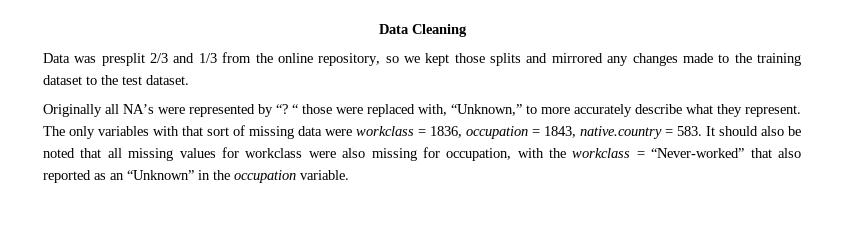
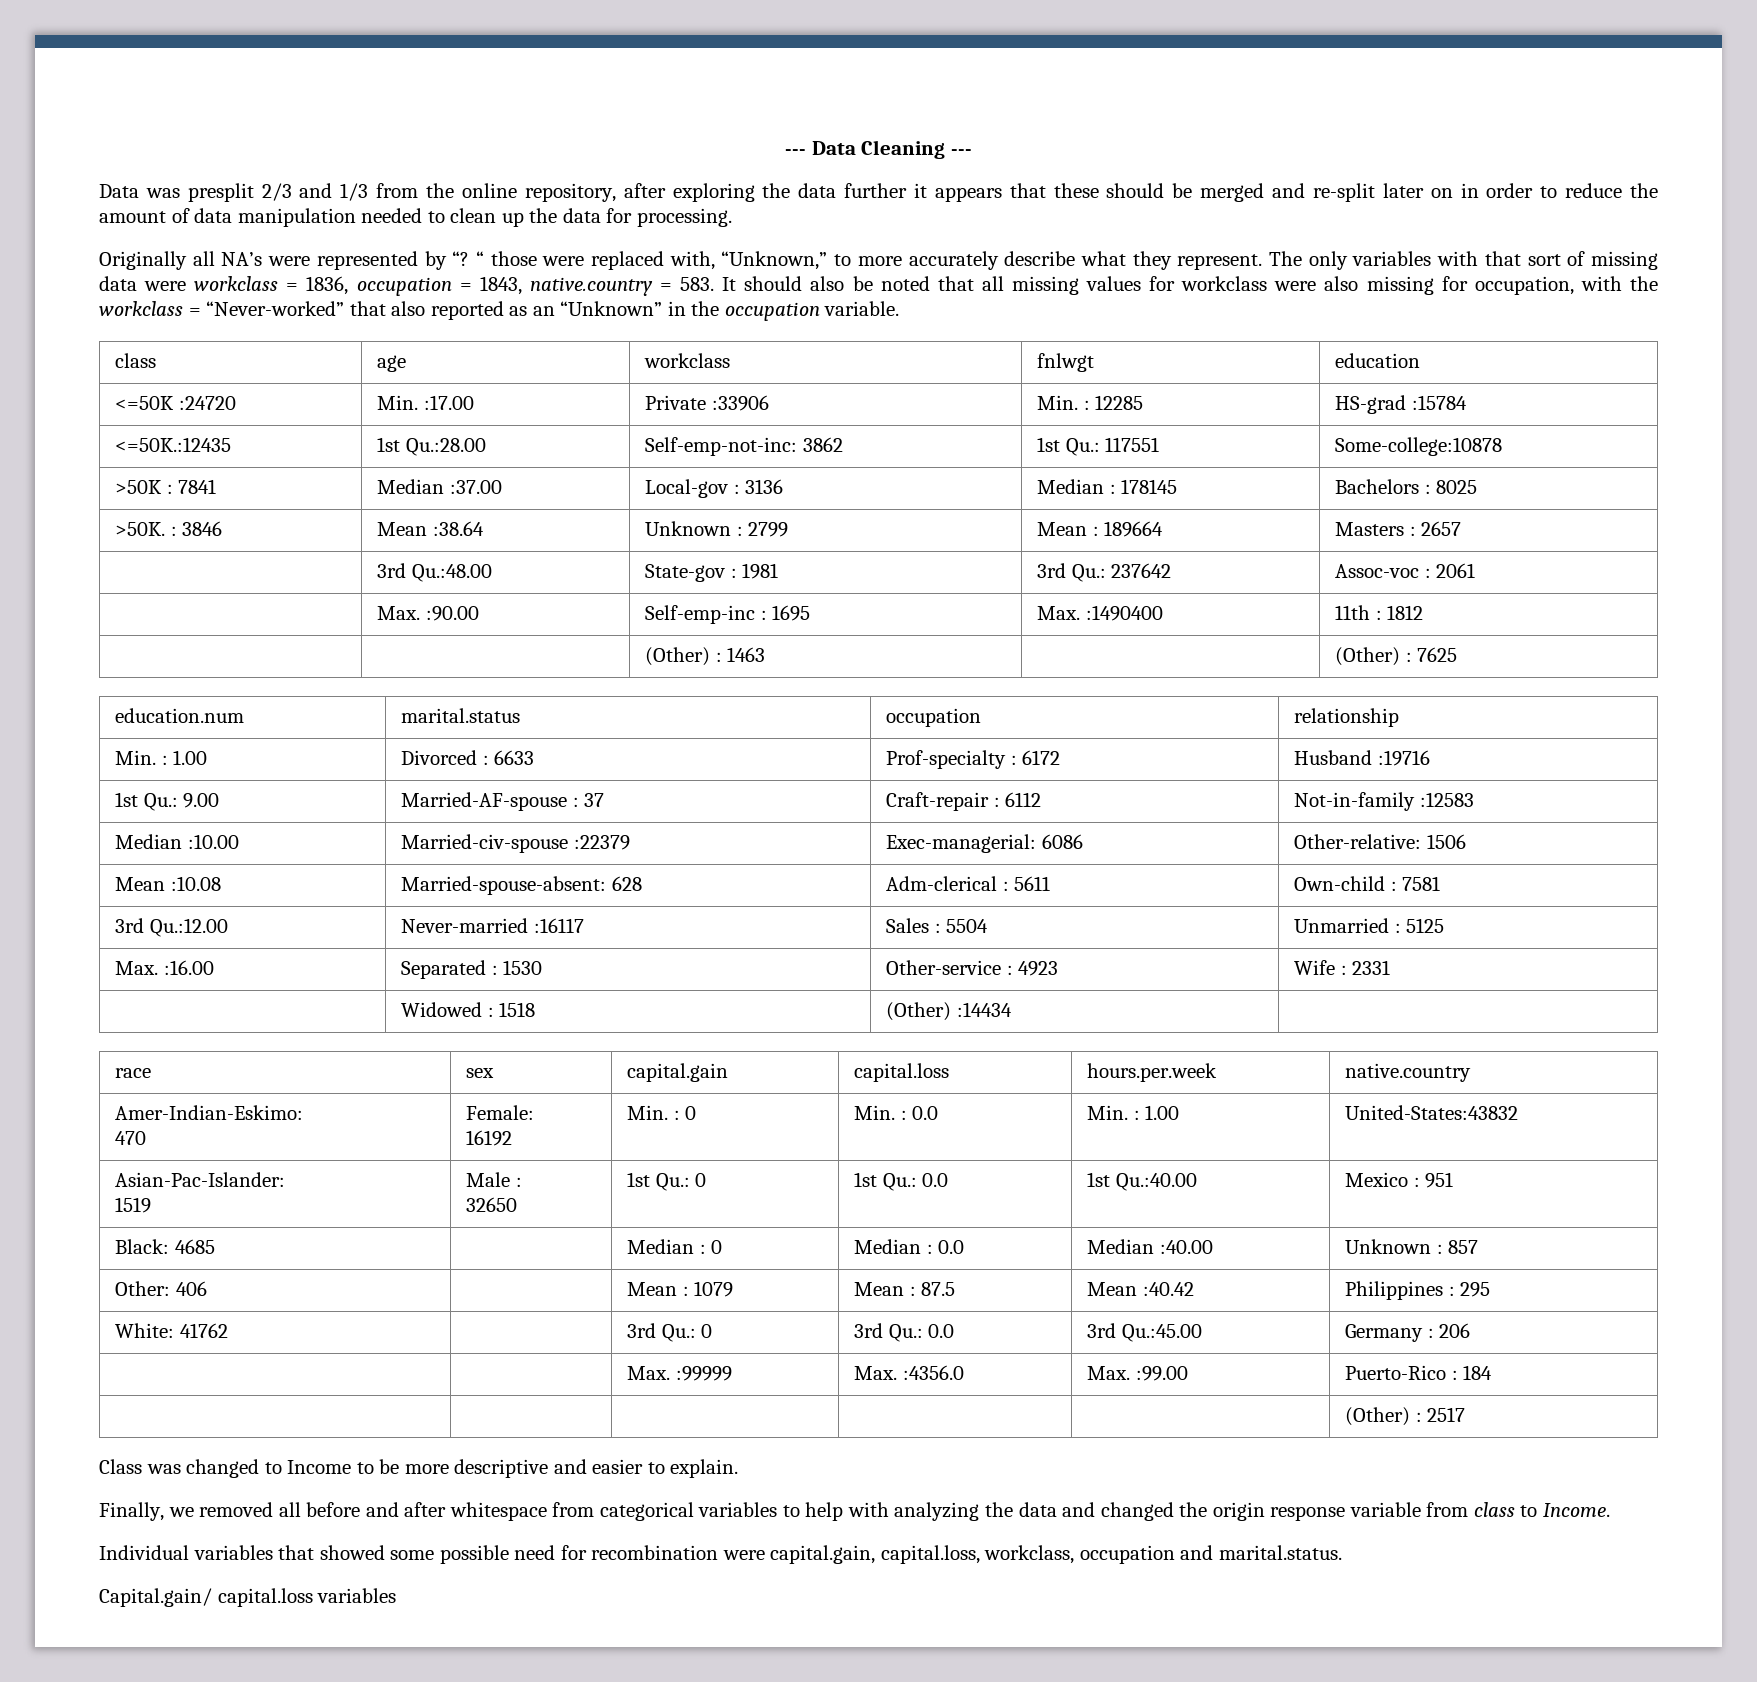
- Data Cleaning
+ --- Data Cleaning ---
- Data was presplit 2/3 and 1/3 from the online repository, so we kept those splits and mirrored any changes made to the training dataset to the test dataset.
+ Data was presplit 2/3 and 1/3 from the online repository, after exploring the data further it appears that these should be merged and re-split later on in order to reduce the amount of data manipulation needed to clean up the data for processing.
+ class | age | workclass | fnlwgt | education
+ <=50K :24720 | Min. :17.00 | Private :33906 | Min. : 12285 | HS-grad :15784
+ <=50K.:12435 | 1st Qu.:28.00 | Self-emp-not-inc: 3862 | 1st Qu.: 117551 | Some-college:10878
+ >50K : 7841 | Median :37.00 | Local-gov : 3136 | Median : 178145 | Bachelors : 8025
+ >50K. : 3846 | Mean :38.64 | Unknown : 2799 | Mean : 189664 | Masters : 2657
+ | 3rd Qu.:48.00 | State-gov : 1981 | 3rd Qu.: 237642 | Assoc-voc : 2061
+ | Max. :90.00 | Self-emp-inc : 1695 | Max. :1490400 | 11th : 1812
+ | | (Other) : 1463 | | (Other) : 7625
+ education.num | marital.status | occupation | relationship
+ Min. : 1.00 | Divorced : 6633 | Prof-specialty : 6172 | Husband :19716
+ 1st Qu.: 9.00 | Married-AF-spouse : 37 | Craft-repair : 6112 | Not-in-family :12583
+ Median :10.00 | Married-civ-spouse :22379 | Exec-managerial: 6086 | Other-relative: 1506
+ Mean :10.08 | Married-spouse-absent: 628 | Adm-clerical : 5611 | Own-child : 7581
+ 3rd Qu.:12.00 | Never-married :16117 | Sales : 5504 | Unmarried : 5125
+ Max. :16.00 | Separated : 1530 | Other-service : 4923 | Wife : 2331
+ | Widowed : 1518 | (Other) :14434 |
+ race | sex | capital.gain | capital.loss | hours.per.week | native.country
+ Amer-Indian-Eskimo:
+ 470 | Female:
+ 16192 | Min. : 0 | Min. : 0.0 | Min. : 1.00 | United-States:43832
+ Asian-Pac-Islander:
+ 1519 | Male :
+ 32650 | 1st Qu.: 0 | 1st Qu.: 0.0 | 1st Qu.:40.00 | Mexico : 951
+ Black: 4685 | | Median : 0 | Median : 0.0 | Median :40.00 | Unknown : 857
+ Other: 406 | | Mean : 1079 | Mean : 87.5 | Mean :40.42 | Philippines : 295
+ White: 41762 | | 3rd Qu.: 0 | 3rd Qu.: 0.0 | 3rd Qu.:45.00 | Germany : 206
+ | | Max. :99999 | Max. :4356.0 | Max. :99.00 | Puerto-Rico : 184
+ | | | | | (Other) : 2517
+ Class was changed to Income to be more descriptive and easier to explain.
+ Finally, we removed all before and after whitespace from categorical variables to help with analyzing the data and changed the origin response variable from class to Income.
+ Individual variables that showed some possible need for recombination were capital.gain, capital.loss, workclass, occupation and marital.status.
+ Capital.gain/ capital.loss variables

